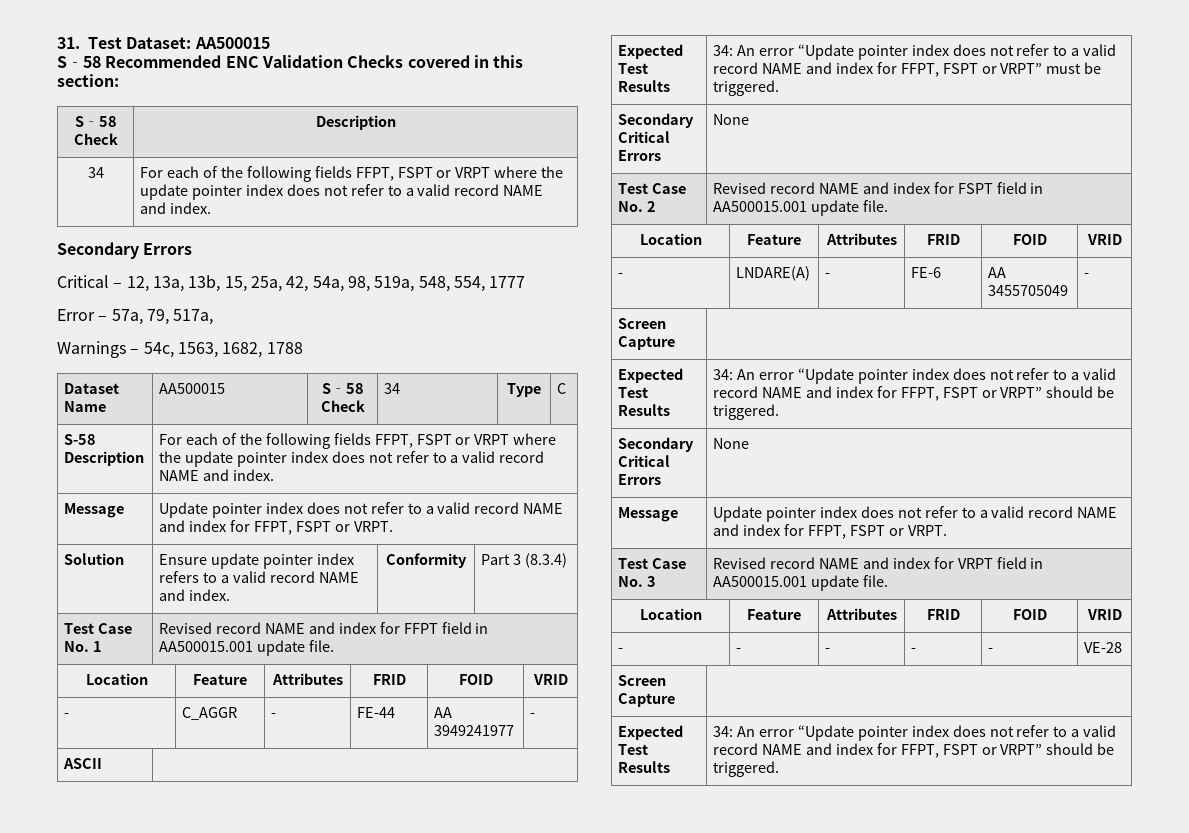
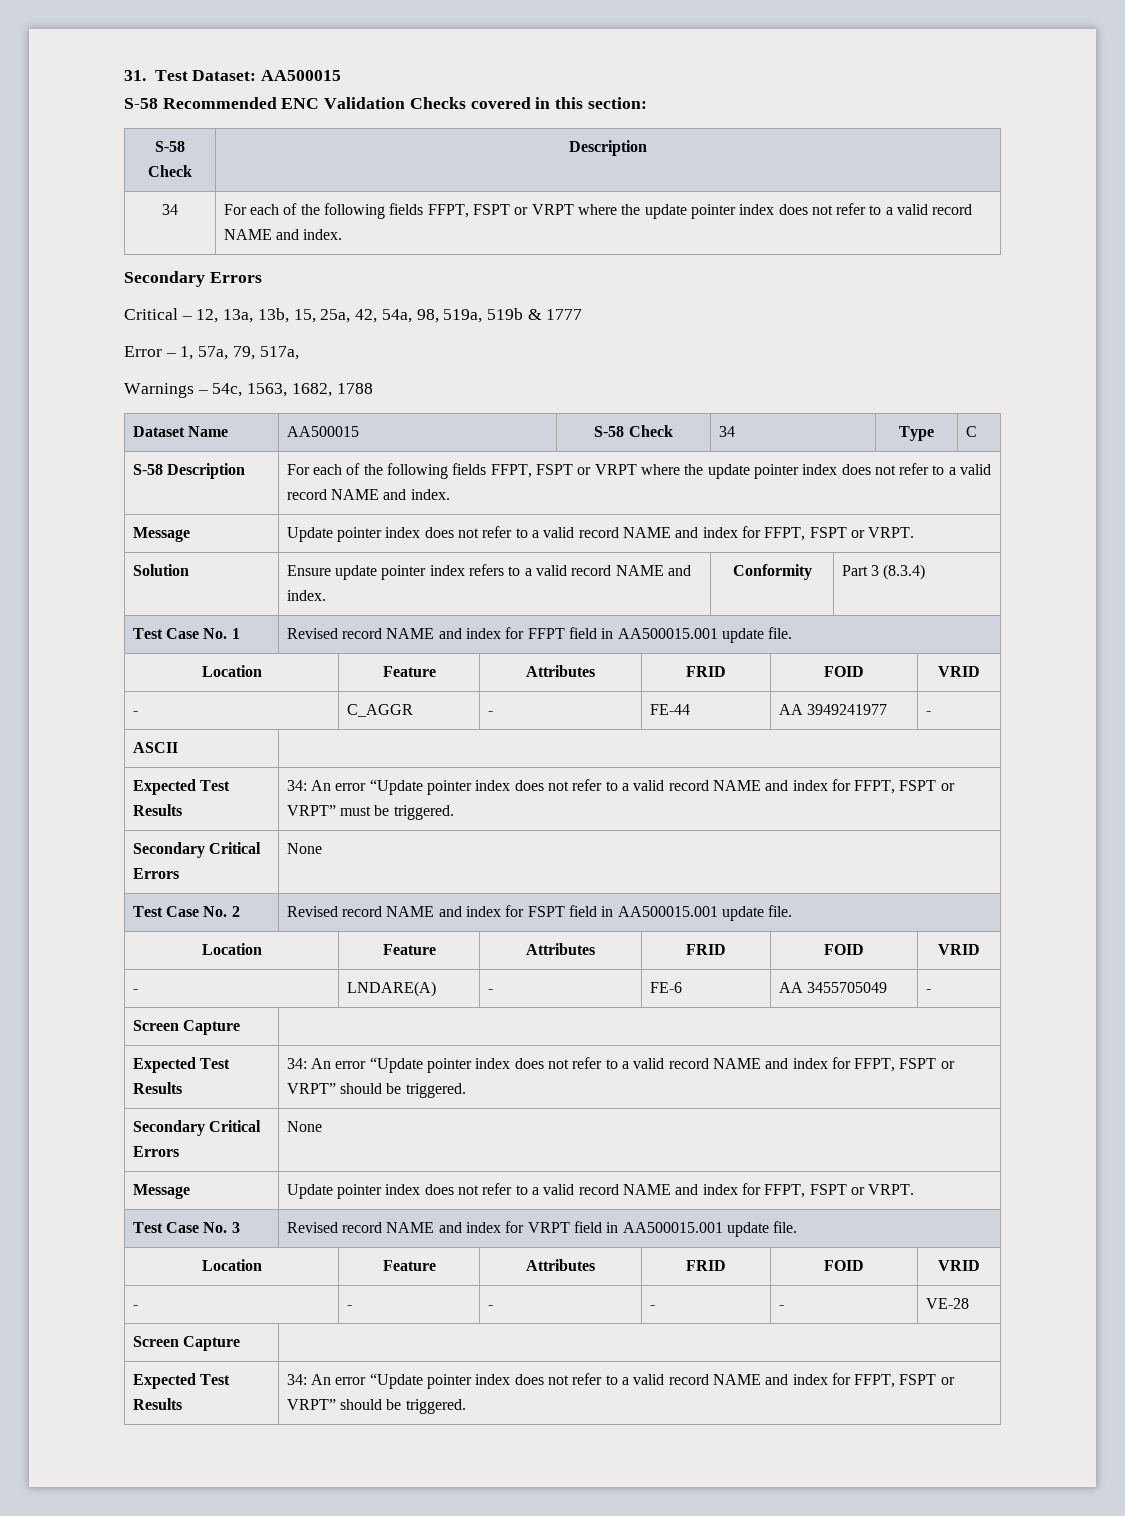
- Critical – 12, 13a, 13b, 15, 25a, 42, 54a, 98, 519a, 548, 554, 1777
+ Critical – 12, 13a, 13b, 15, 25a, 42, 54a, 98, 519a, 519b & 1777
- Error – 57a, 79, 517a,
+ Error – 1, 57a, 79, 517a,

